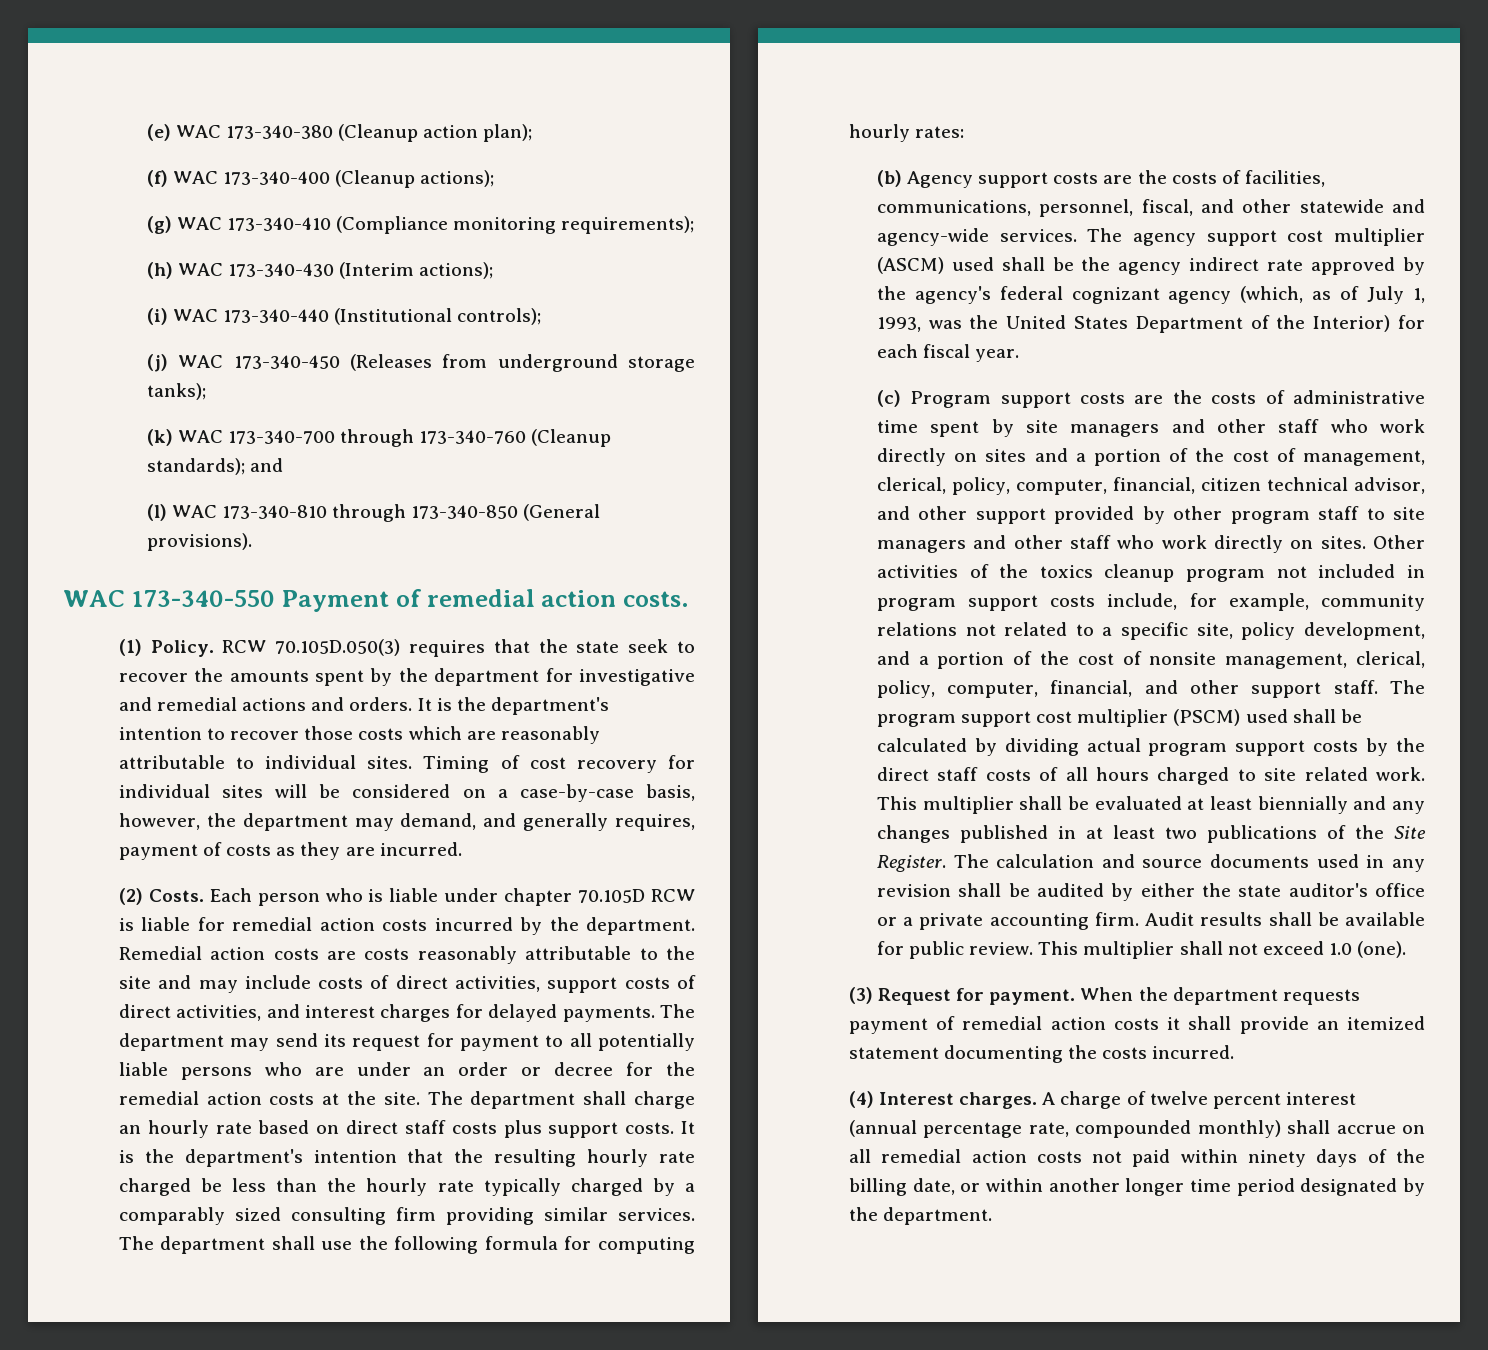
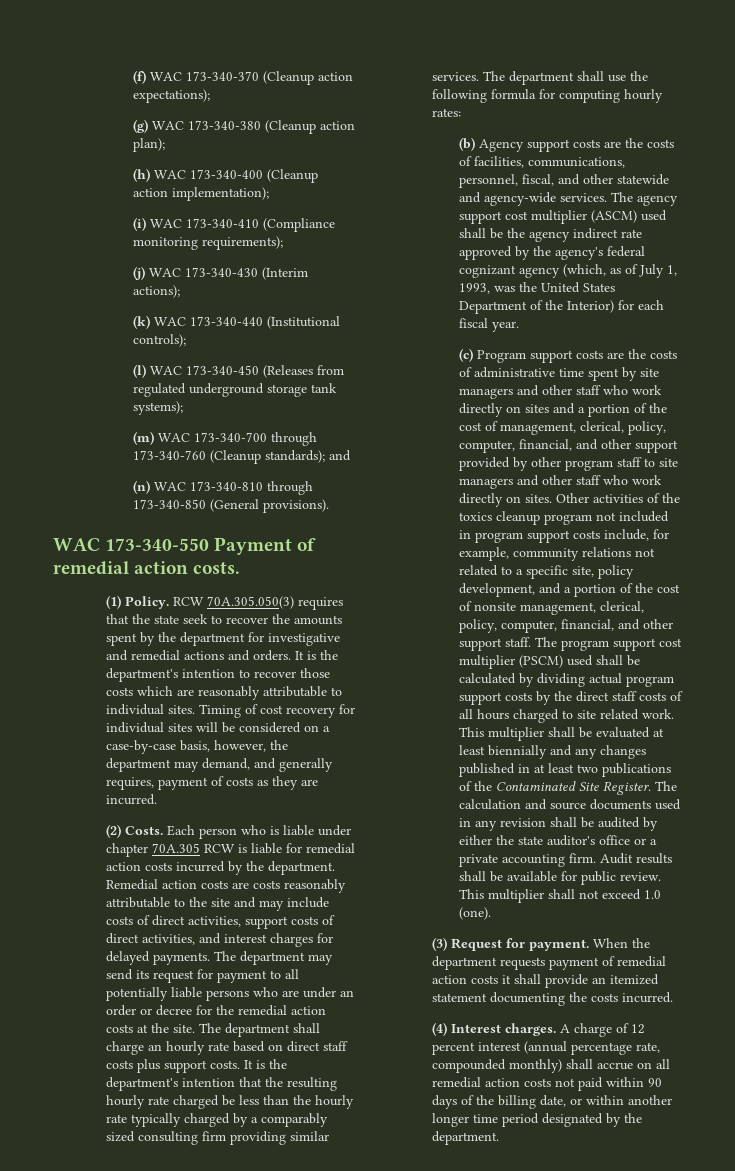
- (e) WAC 173-340-380 (Cleanup action plan);
+ (f) WAC 173-340-370 (Cleanup action expectations);
+ (g) WAC 173-340-380 (Cleanup action plan);
- (f) WAC 173-340-400 (Cleanup actions);
- (g) WAC 173-340-410 (Compliance monitoring requirements);
+ (h) WAC 173-340-400 (Cleanup action implementation);
+ (i) WAC 173-340-410 (Compliance monitoring requirements);
- (h) WAC 173-340-430 (Interim actions);
+ (j) WAC 173-340-430 (Interim actions);
- (i) WAC 173-340-440 (Institutional controls);
+ (k) WAC 173-340-440 (Institutional controls);
- (j) WAC 173-340-450 (Releases from underground storage tanks);
- (k) WAC 173-340-700 through 173-340-760 (Cleanup standards); and
+ (l) WAC 173-340-450 (Releases from regulated underground storage tank systems);
+ (m) WAC 173-340-700 through 173-340-760 (Cleanup standards); and
- (l) WAC 173-340-810 through 173-340-850 (General provisions).
+ (n) WAC 173-340-810 through 173-340-850 (General provisions).
- RCW 70.105D.050(3) requires that the state seek to recover the amounts spent by the department for investigative and remedial actions and orders.
+ RCW 70A.305.050(3) requires that the state seek to recover the amounts spent by the department for investigative and remedial actions and orders.
- Each person who is liable under chapter 70.105D RCW is liable for remedial action costs incurred by the department.
+ Each person who is liable under chapter 70A.305 RCW is liable for remedial action costs incurred by the department.
- (c) Program support costs are the costs of administrative time spent by site managers and other staff who work directly on sites and a portion of the cost of management, clerical, policy, computer, financial, citizen technical advisor, and other support provided by other program staff to site managers and other staff who work directly on sites.
+ (c) Program support costs are the costs of administrative time spent by site managers and other staff who work directly on sites and a portion of the cost of management, clerical, policy, computer, financial, and other support provided by other program staff to site managers and other staff who work directly on sites.
- This multiplier shall be evaluated at least biennially and any changes published in at least two publications of the Site Register.
+ This multiplier shall be evaluated at least biennially and any changes published in at least two publications of the Contaminated Site Register.
- A charge of twelve percent interest (annual percentage rate, compounded monthly) shall accrue on all remedial action costs not paid within ninety days of the billing date, or within another longer time period designated by the department.
+ A charge of 12 percent interest (annual percentage rate, compounded monthly) shall accrue on all remedial action costs not paid within 90 days of the billing date, or within another longer time period designated by the department.

